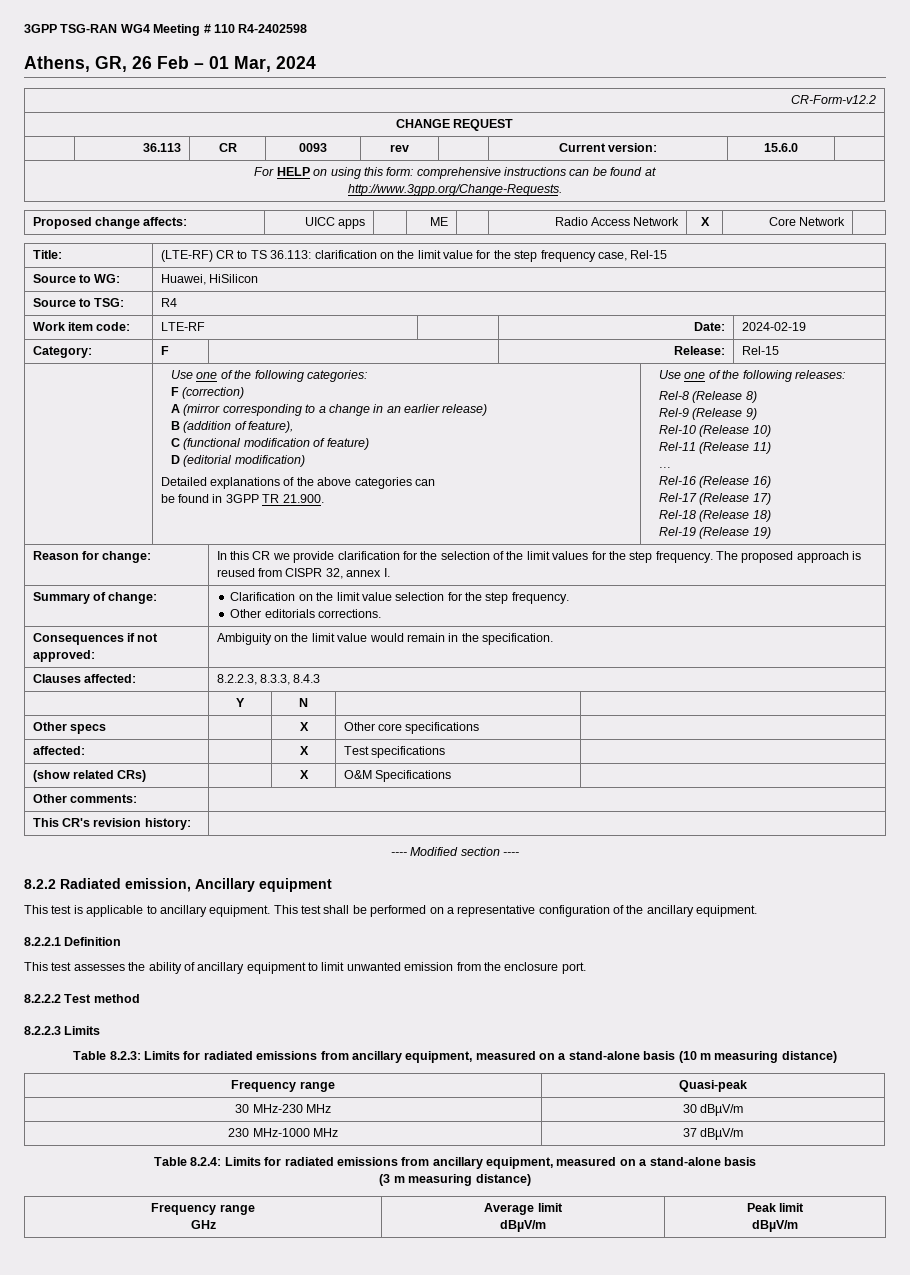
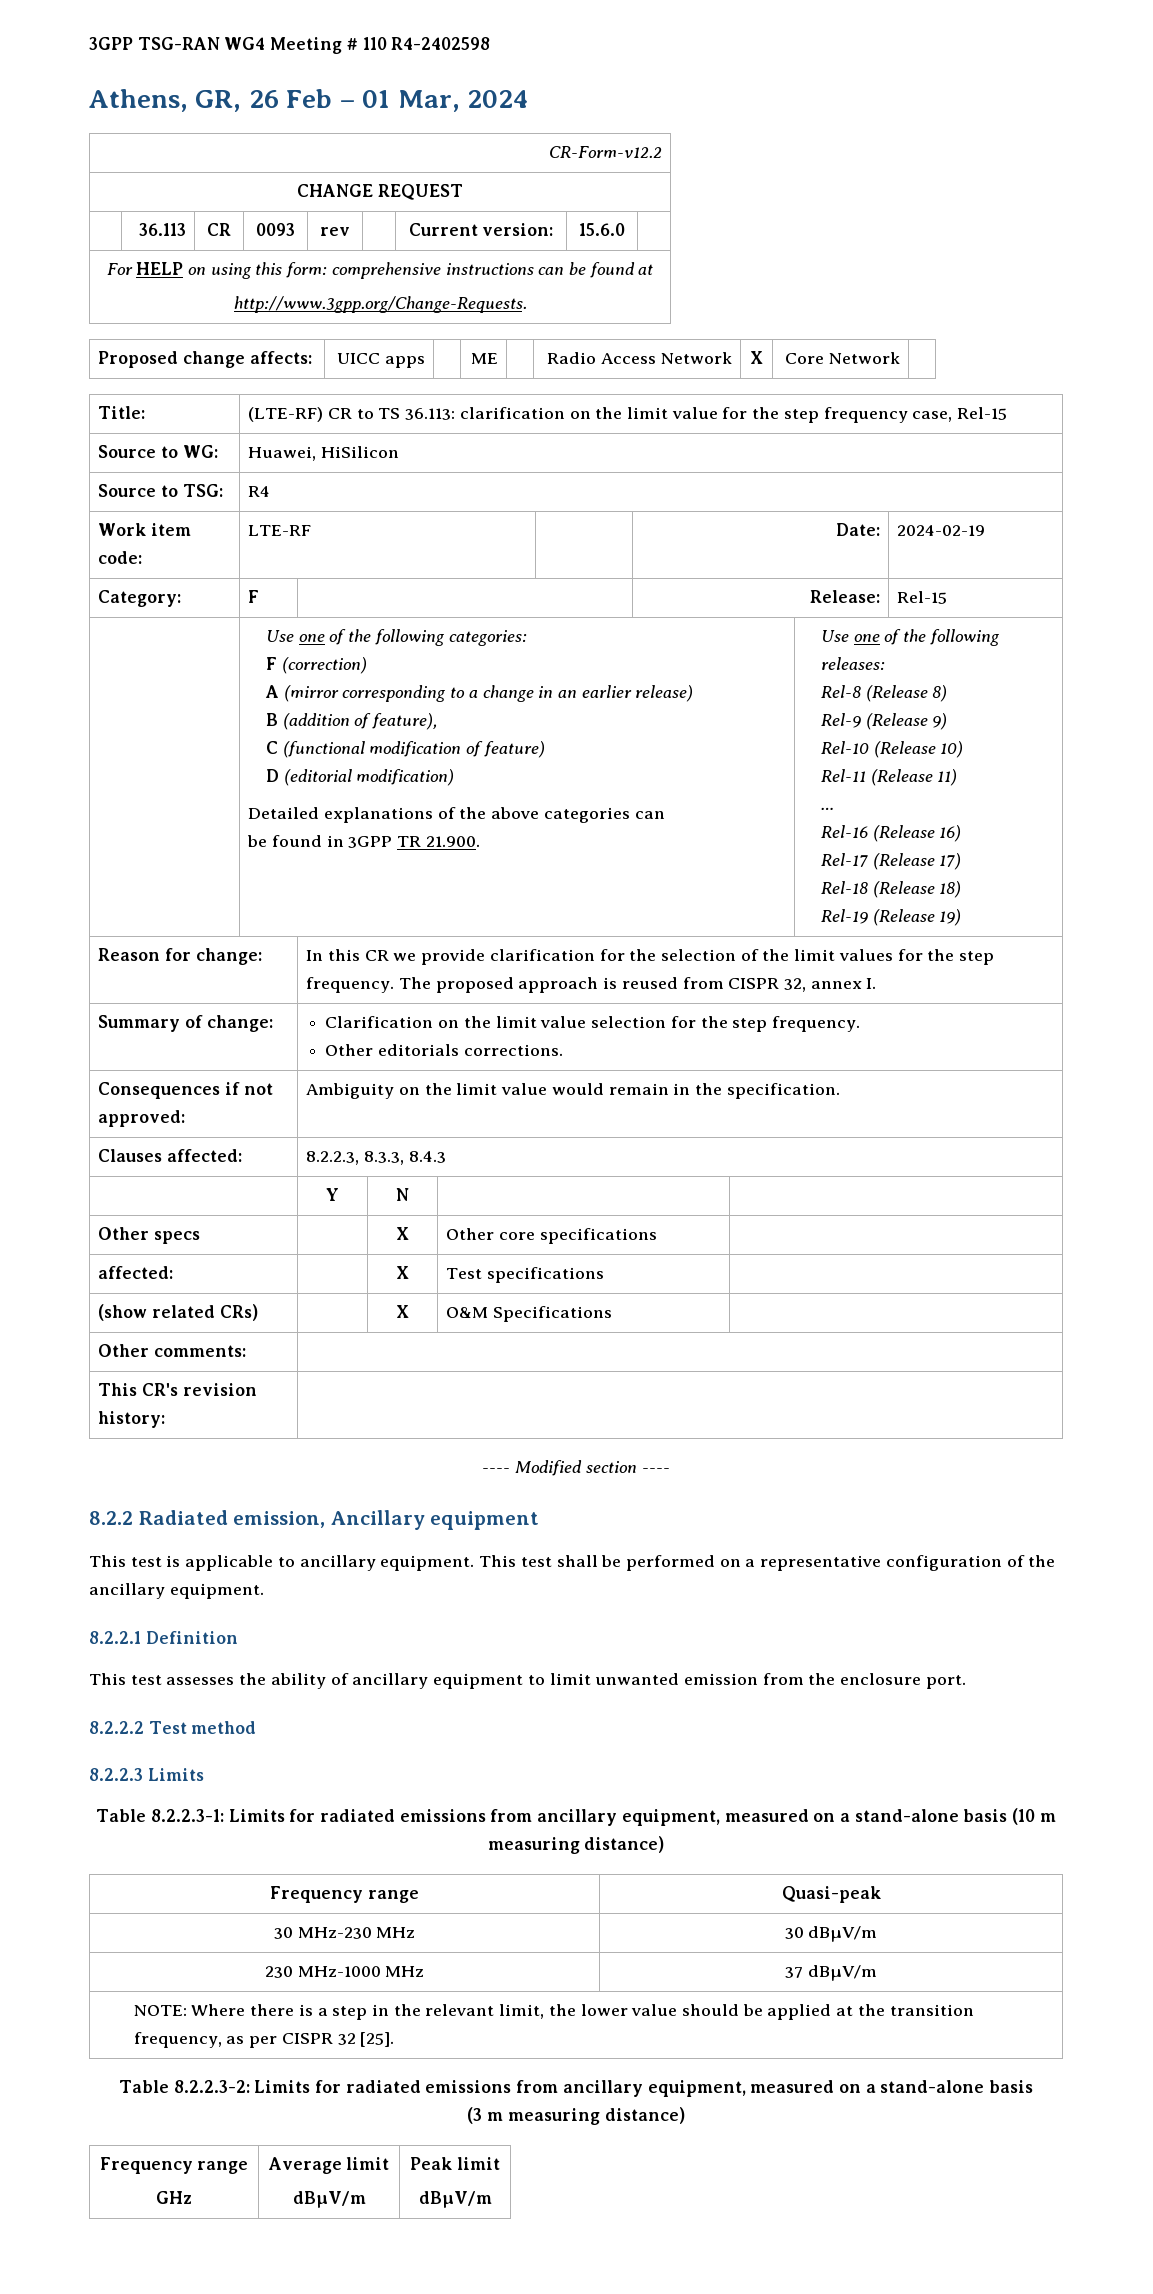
- Table 8.2.3: Limits for radiated emissions from ancillary equipment, measured on a stand-alone basis (10 m measuring distance)
+ Table 8.2.2.3-1: Limits for radiated emissions from ancillary equipment, measured on a stand-alone basis (10 m measuring distance)
- Table 8.2.4: Limits for radiated emissions from ancillary equipment, measured on a stand-alone basis
+ NOTE: Where there is a step in the relevant limit, the lower value should be applied at the transition frequency, as per CISPR 32 [25].
+ Table 8.2.2.3-2: Limits for radiated emissions from ancillary equipment, measured on a stand-alone basis

